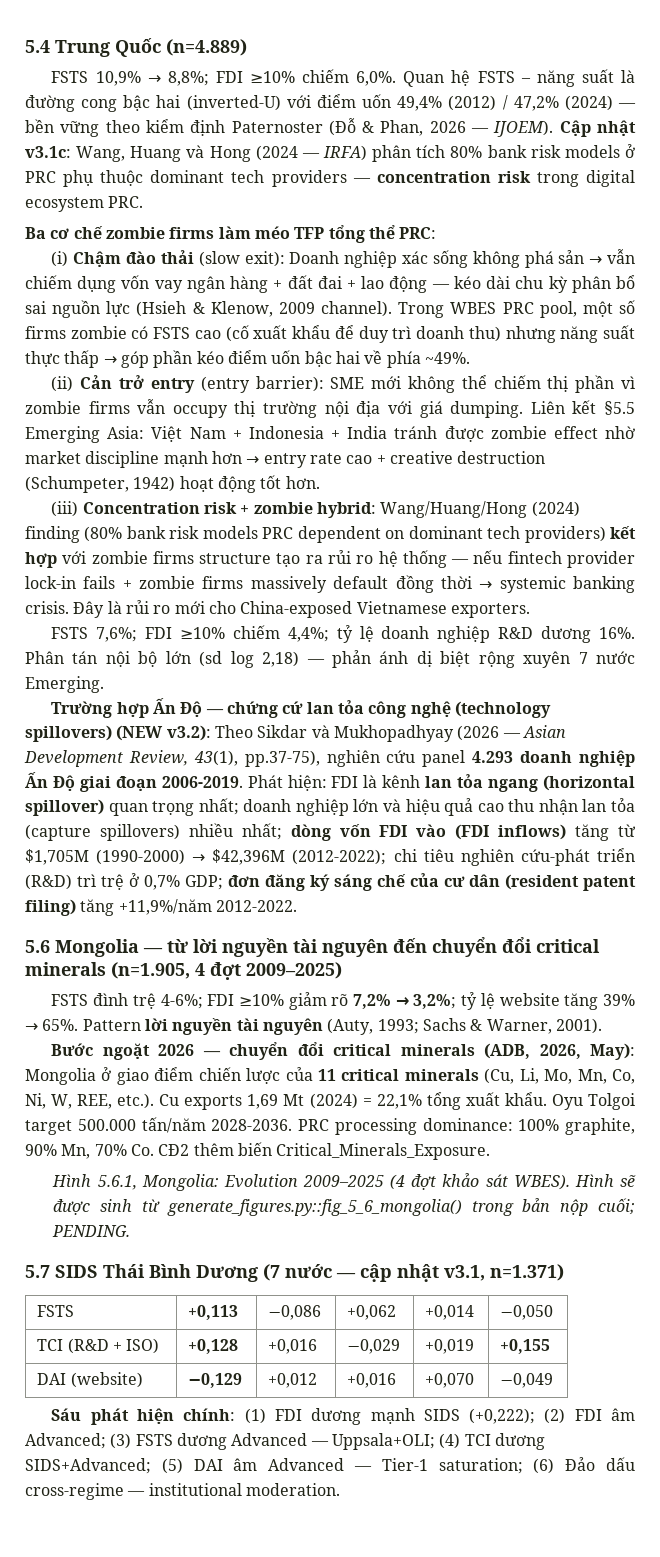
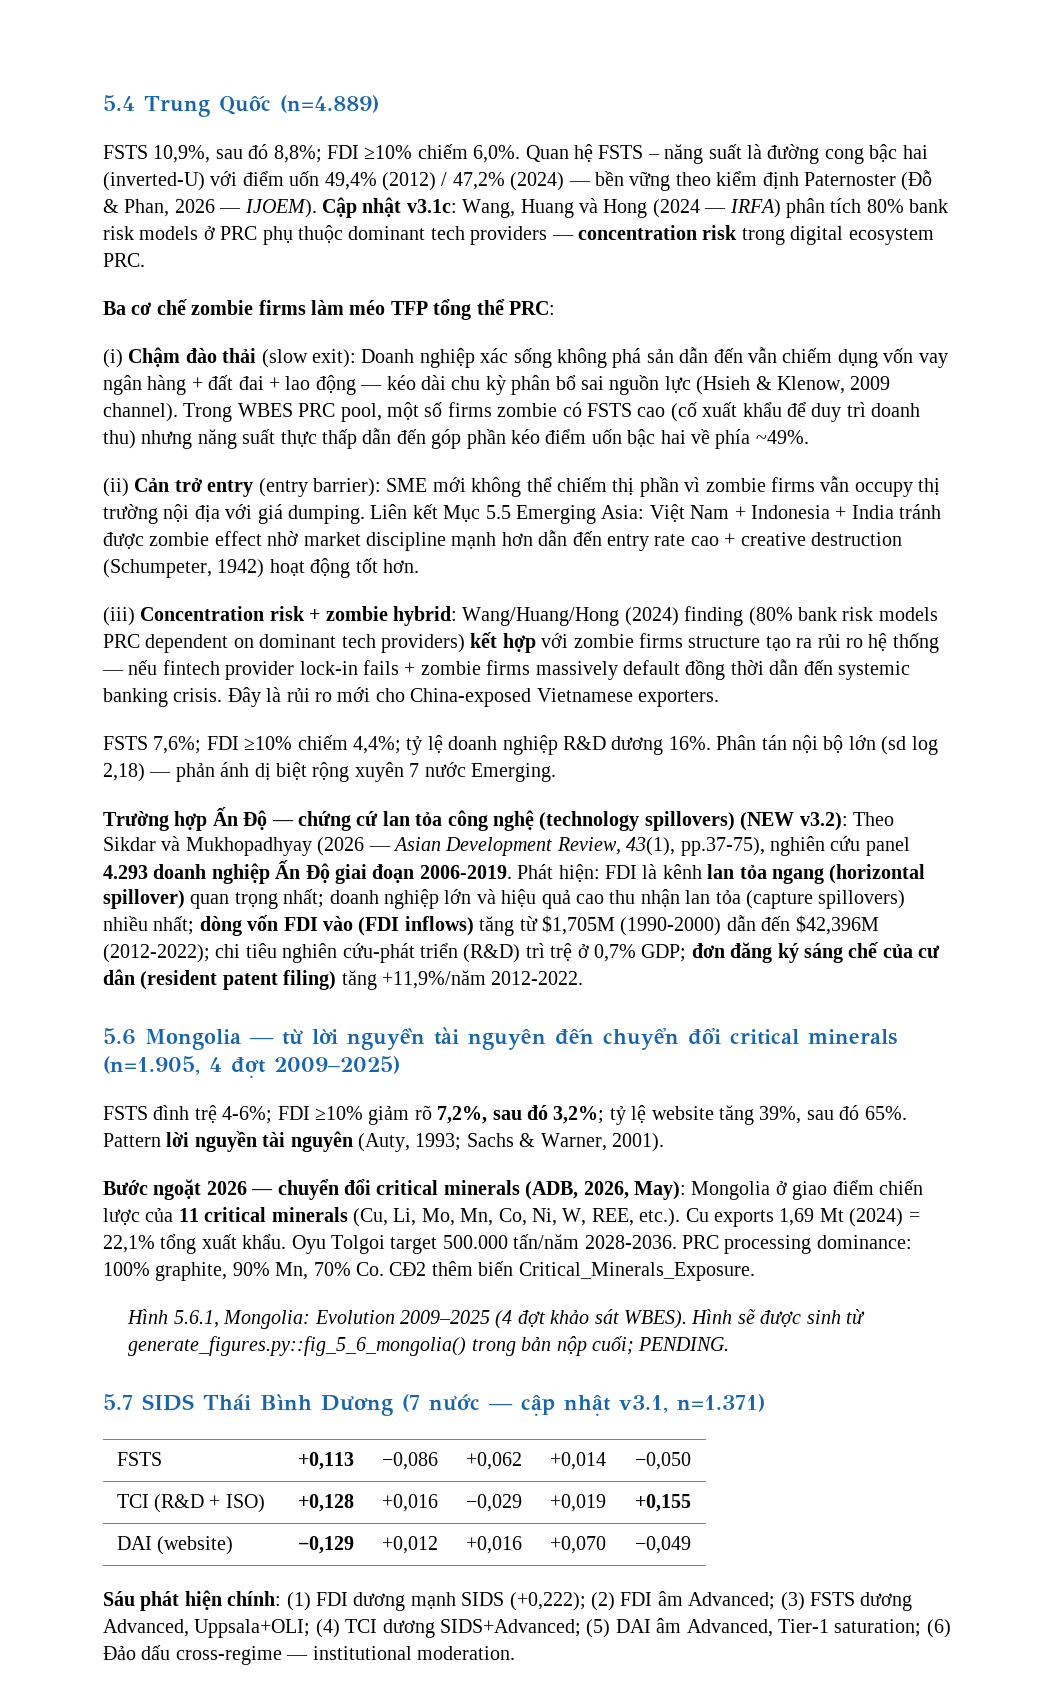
- FSTS 10,9% → 8,8%; FDI ≥10% chiếm 6,0%.
+ FSTS 10,9%, sau đó 8,8%; FDI ≥10% chiếm 6,0%.
- (i) Chậm đào thải (slow exit): Doanh nghiệp xác sống không phá sản → vẫn chiếm dụng vốn vay ngân hàng + đất đai + lao động — kéo dài chu kỳ phân bổ sai nguồn lực (Hsieh & Klenow, 2009 channel).
+ (i) Chậm đào thải (slow exit): Doanh nghiệp xác sống không phá sản dẫn đến vẫn chiếm dụng vốn vay ngân hàng + đất đai + lao động — kéo dài chu kỳ phân bổ sai nguồn lực (Hsieh & Klenow, 2009 channel).
- Trong WBES PRC pool, một số firms zombie có FSTS cao (cố xuất khẩu để duy trì doanh thu) nhưng năng suất thực thấp → góp phần kéo điểm uốn bậc hai về phía ~49%.
+ Trong WBES PRC pool, một số firms zombie có FSTS cao (cố xuất khẩu để duy trì doanh thu) nhưng năng suất thực thấp dẫn đến góp phần kéo điểm uốn bậc hai về phía ~49%.
- Liên kết §5.5 Emerging Asia: Việt Nam + Indonesia + India tránh được zombie effect nhờ market discipline mạnh hơn → entry rate cao + creative destruction (Schumpeter, 1942) hoạt động tốt hơn.
+ Liên kết Mục 5.5 Emerging Asia: Việt Nam + Indonesia + India tránh được zombie effect nhờ market discipline mạnh hơn dẫn đến entry rate cao + creative destruction (Schumpeter, 1942) hoạt động tốt hơn.
- (iii) Concentration risk + zombie hybrid: Wang/Huang/Hong (2024) finding (80% bank risk models PRC dependent on dominant tech providers) kết hợp với zombie firms structure tạo ra rủi ro hệ thống — nếu fintech provider lock-in fails + zombie firms massively default đồng thời → systemic banking crisis.
+ (iii) Concentration risk + zombie hybrid: Wang/Huang/Hong (2024) finding (80% bank risk models PRC dependent on dominant tech providers) kết hợp với zombie firms structure tạo ra rủi ro hệ thống — nếu fintech provider lock-in fails + zombie firms massively default đồng thời dẫn đến systemic banking crisis.
- dòng vốn FDI vào (FDI inflows) tăng từ $1,705M (1990-2000) → $42,396M (2012-2022);
+ dòng vốn FDI vào (FDI inflows) tăng từ $1,705M (1990-2000) dẫn đến $42,396M (2012-2022);
- FSTS đình trệ 4-6%; FDI ≥10% giảm rõ 7,2% → 3,2%; tỷ lệ website tăng 39% → 65%.
+ FSTS đình trệ 4-6%; FDI ≥10% giảm rõ 7,2%, sau đó 3,2%; tỷ lệ website tăng 39%, sau đó 65%.
- Sáu phát hiện chính: (1) FDI dương mạnh SIDS (+0,222); (2) FDI âm Advanced; (3) FSTS dương Advanced — Uppsala+OLI; (4) TCI dương SIDS+Advanced; (5) DAI âm Advanced — Tier-1 saturation; (6) Đảo dấu cross-regime — institutional moderation.
+ Sáu phát hiện chính: (1) FDI dương mạnh SIDS (+0,222); (2) FDI âm Advanced; (3) FSTS dương Advanced, Uppsala+OLI; (4) TCI dương SIDS+Advanced; (5) DAI âm Advanced, Tier-1 saturation; (6) Đảo dấu cross-regime — institutional moderation.

